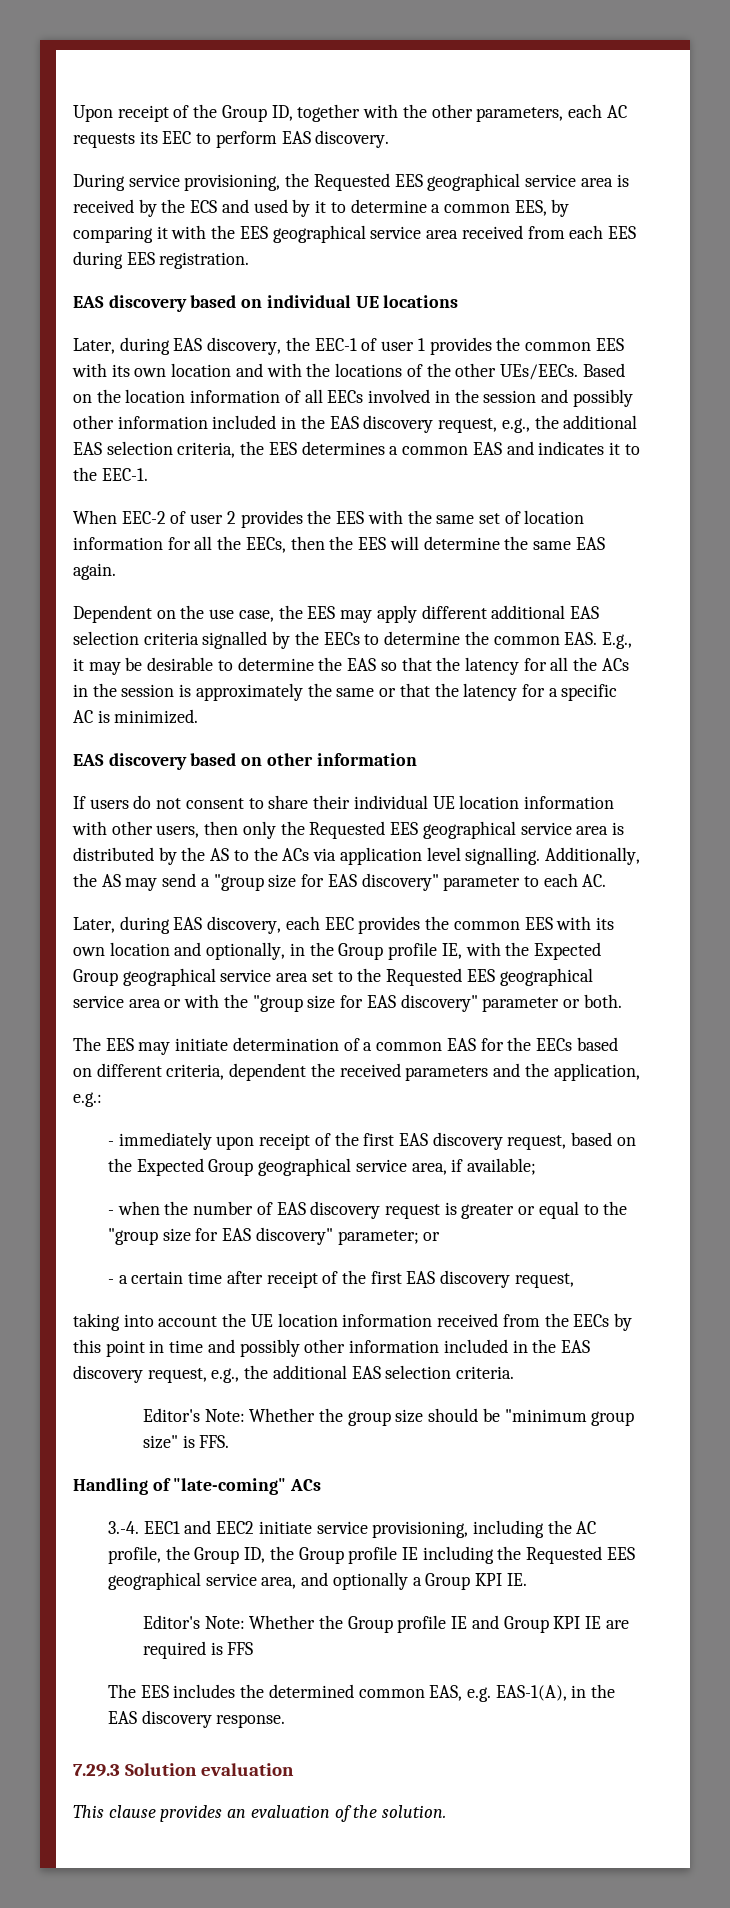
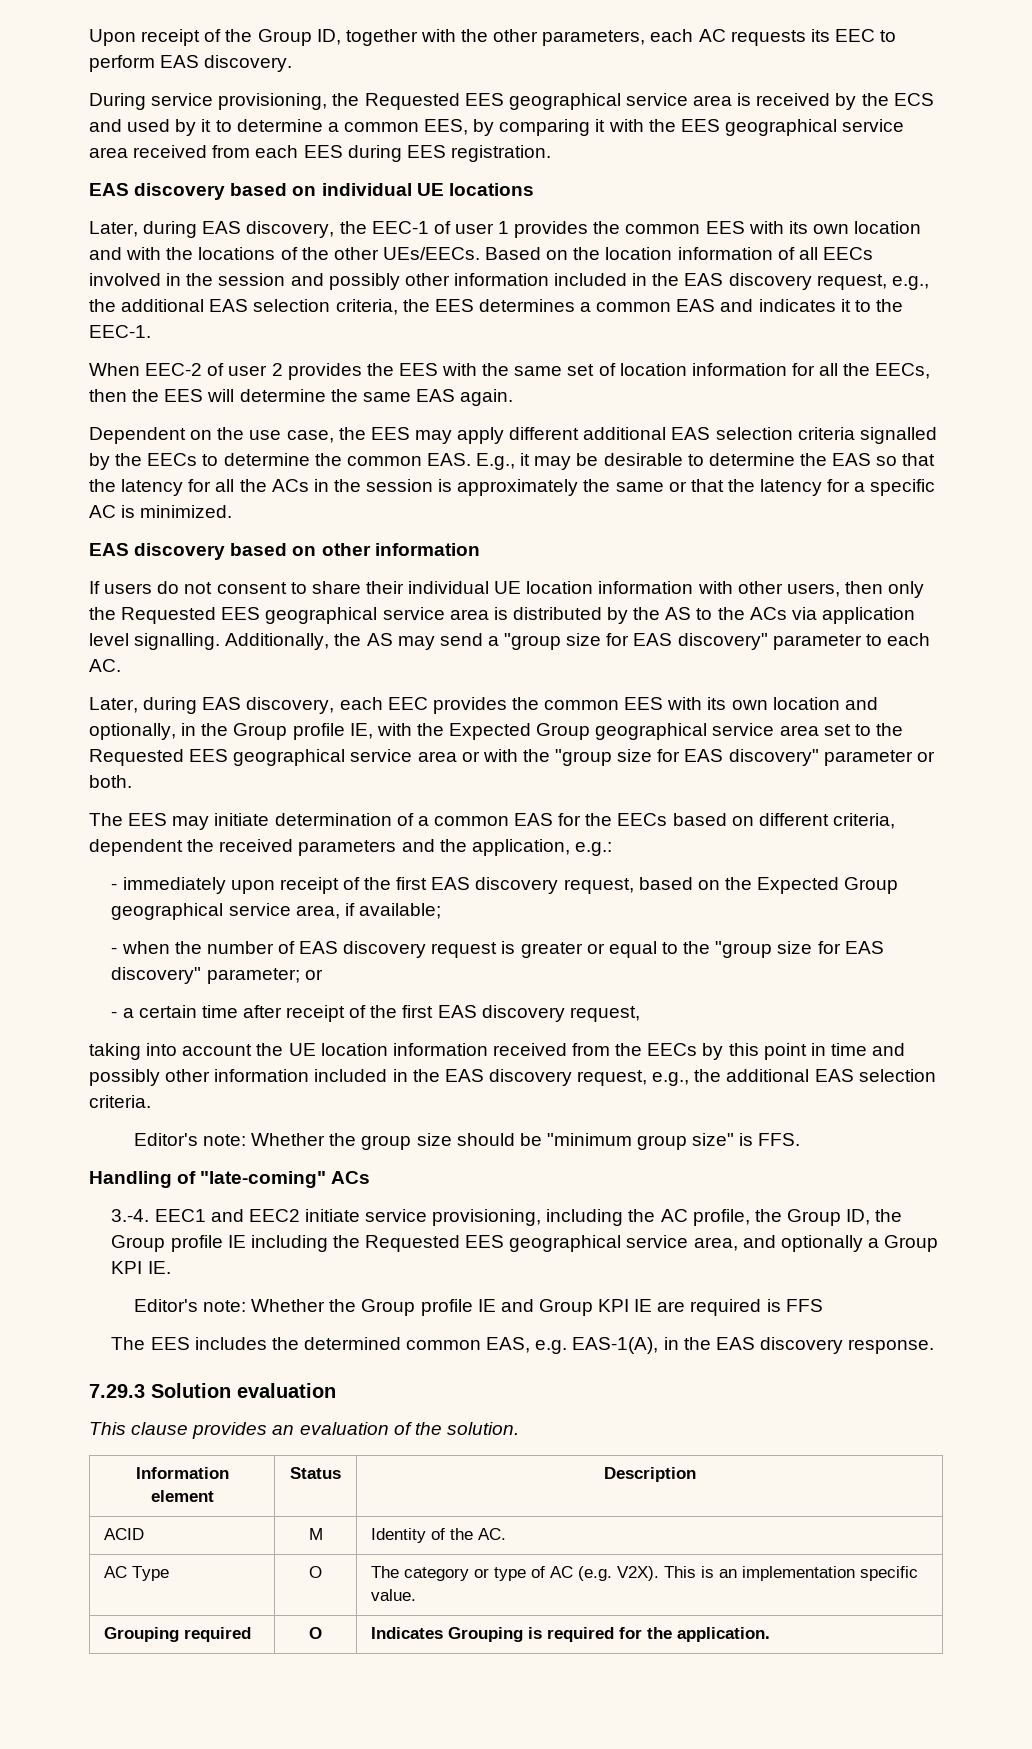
- Editor's Note: Whether the group size should be "minimum group size" is FFS.
+ Editor's note: Whether the group size should be "minimum group size" is FFS.
- Editor's Note: Whether the Group profile IE and Group KPI IE are required is FFS
+ Editor's note: Whether the Group profile IE and Group KPI IE are required is FFS
+ Information element | Status | Description
+ ACID | M | Identity of the AC.
+ AC Type | O | The category or type of AC (e.g. V2X). This is an implementation specific value.
+ Grouping required | O | Indicates Grouping is required for the application.

